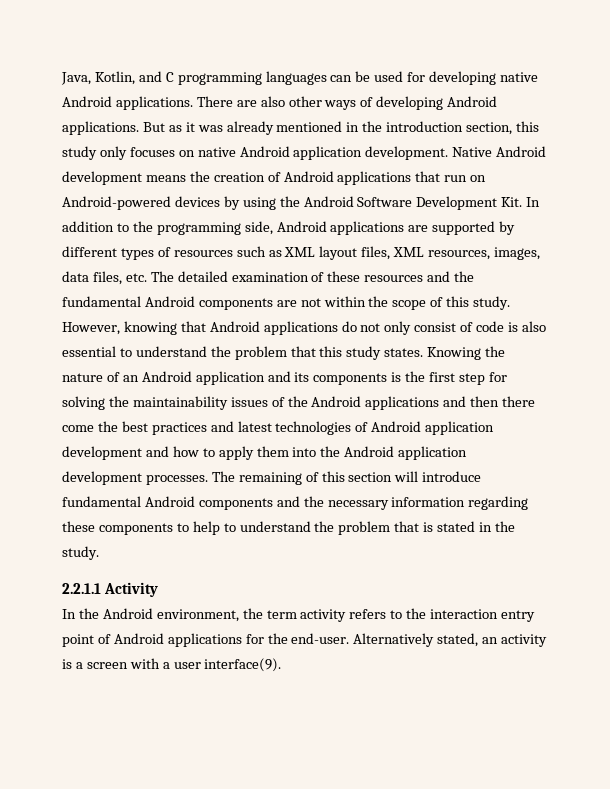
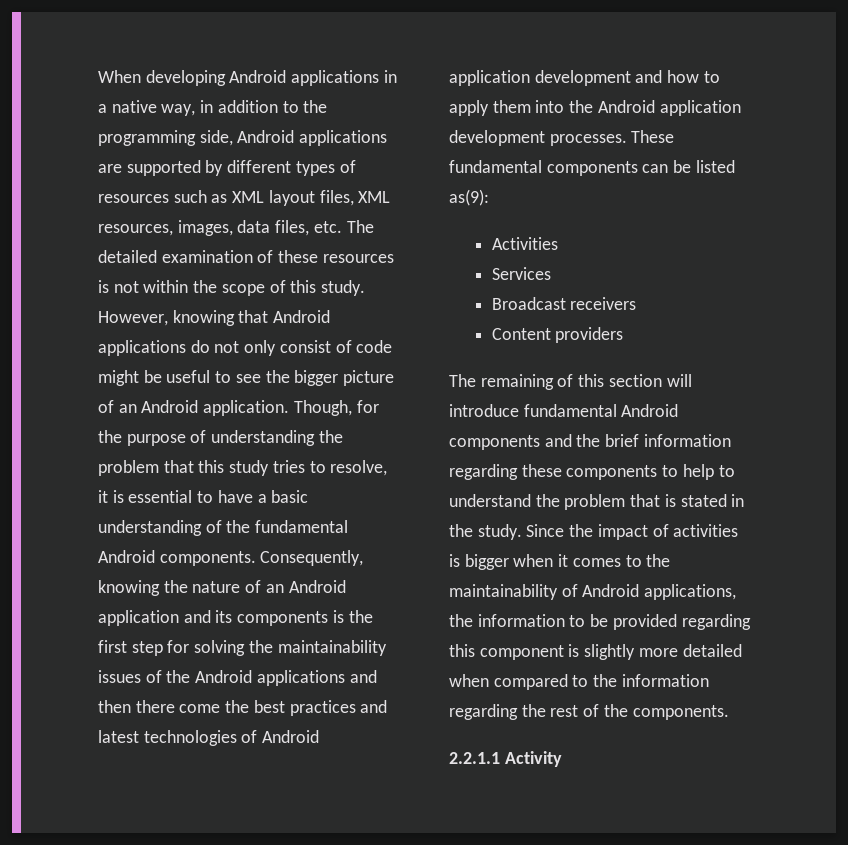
- Java, Kotlin, and C programming languages can be used for developing native Android applications. There are also other ways of developing Android applications. But as it was already mentioned in the introduction section, this study only focuses on native Android application development. Native Android development means the creation of Android applications that run on Android-powered devices by using the Android Software Development Kit. In addition to the programming side, Android applications are supported by different types of resources such as XML layout files, XML resources, images, data files, etc. The detailed examination of these resources and the fundamental Android components are not within the scope of this study.
+ When developing Android applications in a native way, in addition to the programming side, Android applications are supported by different types of resources such as XML layout files, XML resources, images, data files, etc. The detailed examination of these resources is not within the scope of this study.
- However, knowing that Android applications do not only consist of code is also essential to understand the problem that this study states. Knowing the nature of an Android application and its components is the first step for solving the maintainability issues of the Android applications and then there come the best practices and latest technologies of Android application development and how to apply them into the Android application development processes. The remaining of this section will introduce fundamental Android components and the necessary information regarding these components to help to understand the problem that is stated in the study.
+ However, knowing that Android applications do not only consist of code might be useful to see the bigger picture of an Android application. Though, for the purpose of understanding the problem that this study tries to resolve, it is essential to have a basic understanding of the fundamental Android components. Consequently, knowing the nature of an Android application and its components is the first step for solving the maintainability issues of the Android applications and then there come the best practices and latest technologies of Android application development and how to apply them into the Android application development processes. These fundamental components can be listed as(9):
+ Activities
+ Services
+ Broadcast receivers
+ Content providers
+ The remaining of this section will introduce fundamental Android components and the brief information regarding these components to help to understand the problem that is stated in the study. Since the impact of activities is bigger when it comes to the maintainability of Android applications, the information to be provided regarding this component is slightly more detailed when compared to the information regarding the rest of the components.
  2.2.1.1 Activity
- In the Android environment, the term activity refers to the interaction entry point of Android applications for the end-user. Alternatively stated, an activity is a screen with a user interface(9).

